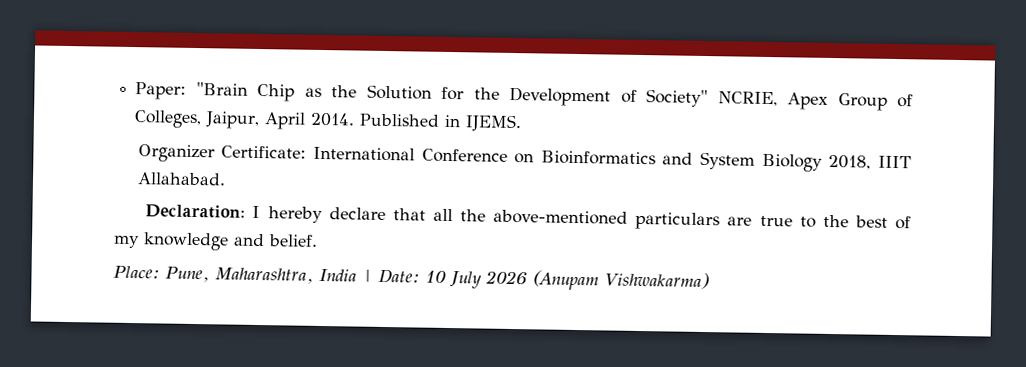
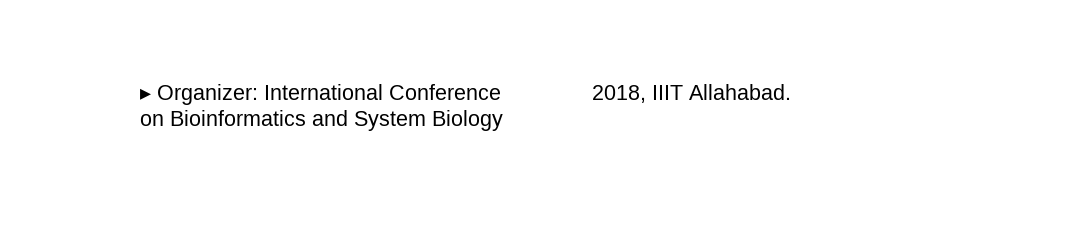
- Paper: "Brain Chip as the Solution for the Development of Society" NCRIE, Apex Group of Colleges, Jaipur, April 2014. Published in IJEMS.
- Organizer Certificate: International Conference on Bioinformatics and System Biology 2018, IIIT Allahabad.
+ ▸ Organizer: International Conference on Bioinformatics and System Biology 2018, IIIT Allahabad.
- Declaration: I hereby declare that all the above-mentioned particulars are true to the best of my knowledge and belief.
- Place: Pune, Maharashtra, India | Date: 10 July 2026 (Anupam Vishwakarma)

